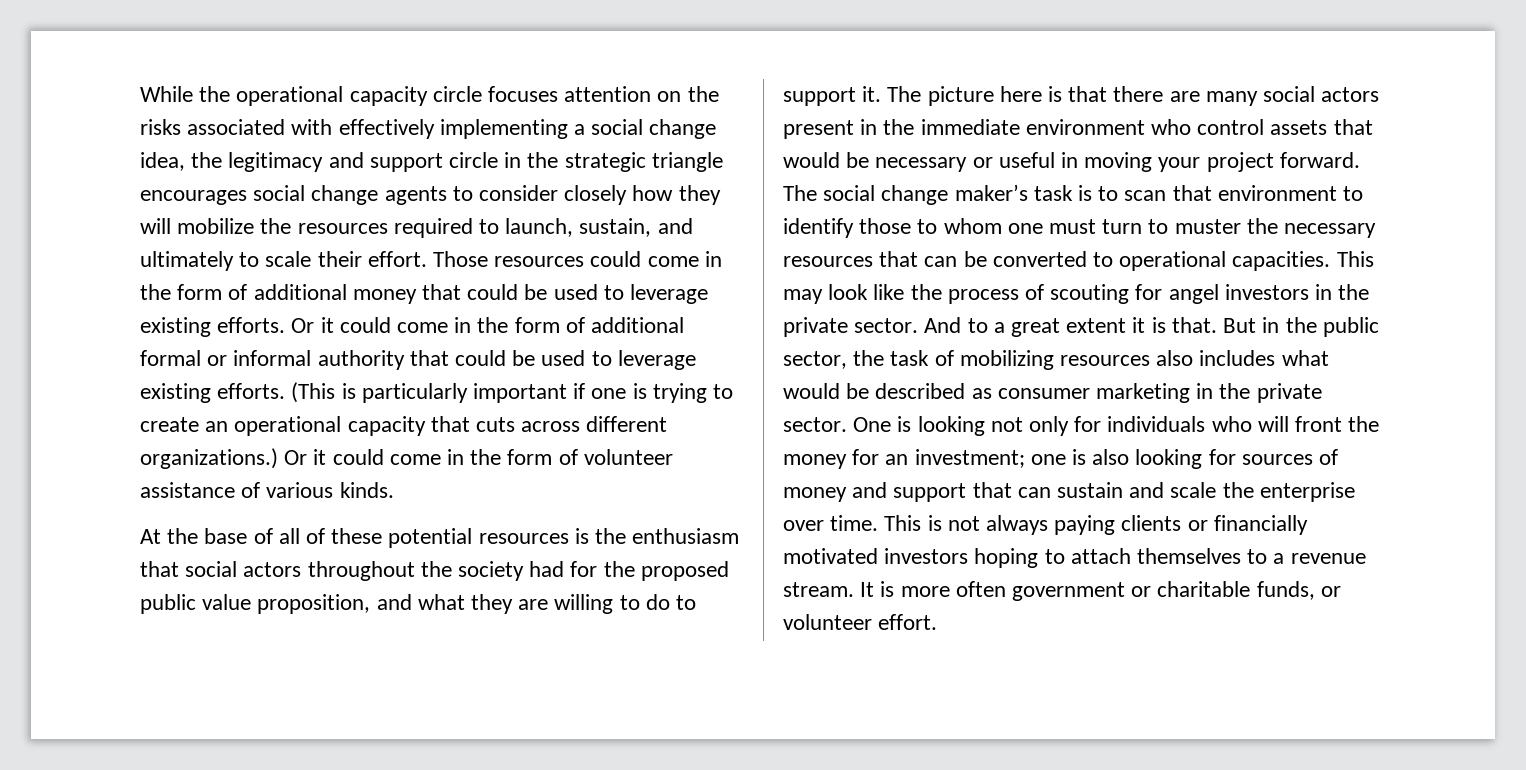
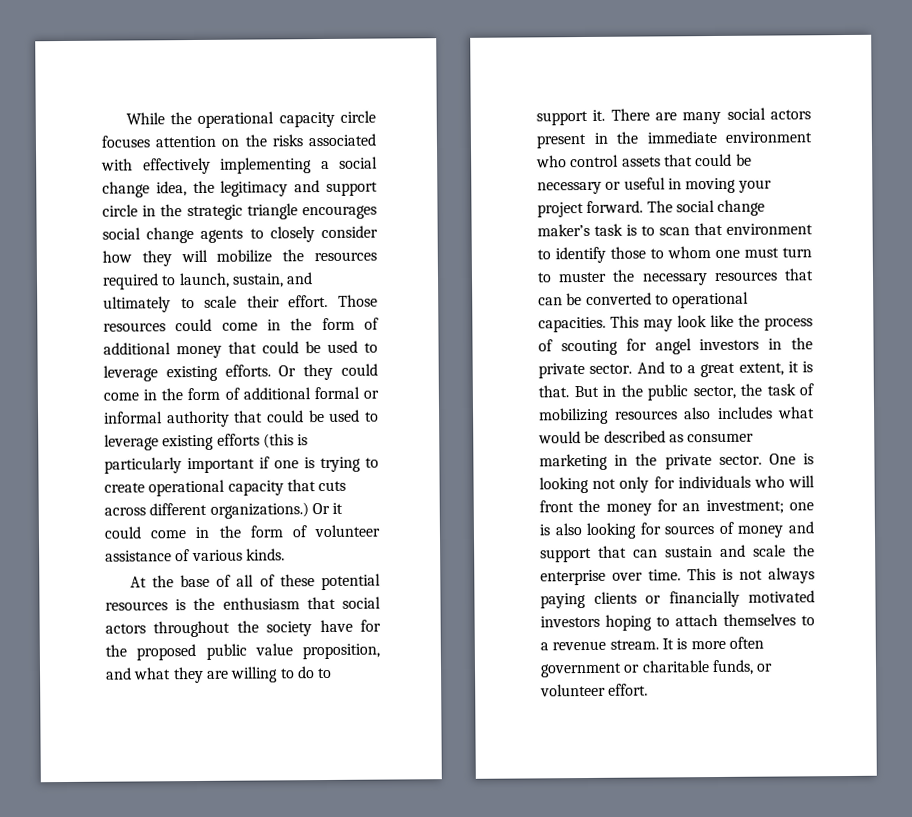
- While the operational capacity circle focuses attention on the risks associated with effectively implementing a social change idea, the legitimacy and support circle in the strategic triangle encourages social change agents to consider closely how they will mobilize the resources required to launch, sustain, and ultimately to scale their effort.
+ While the operational capacity circle focuses attention on the risks associated with effectively implementing a social change idea, the legitimacy and support circle in the strategic triangle encourages social change agents to closely consider how they will mobilize the resources required to launch, sustain, and ultimately to scale their effort.
- Or it could come in the form of additional formal or informal authority that could be used to leverage existing efforts. (This is particularly important if one is trying to create an operational capacity that cuts across different organizations.)
+ Or they could come in the form of additional formal or informal authority that could be used to leverage existing efforts (this is particularly important if one is trying to create operational capacity that cuts across different organizations.)
- At the base of all of these potential resources is the enthusiasm that social actors throughout the society had for the proposed public value proposition, and what they are willing to do to support it.
+ At the base of all of these potential resources is the enthusiasm that social actors throughout the society have for the proposed public value proposition, and what they are willing to do to support it.
- The picture here is that there are many social actors present in the immediate environment who control assets that would be necessary or useful in moving your project forward.
+ There are many social actors present in the immediate environment who control assets that could be necessary or useful in moving your project forward.
- And to a great extent it is that.
+ And to a great extent, it is that.

